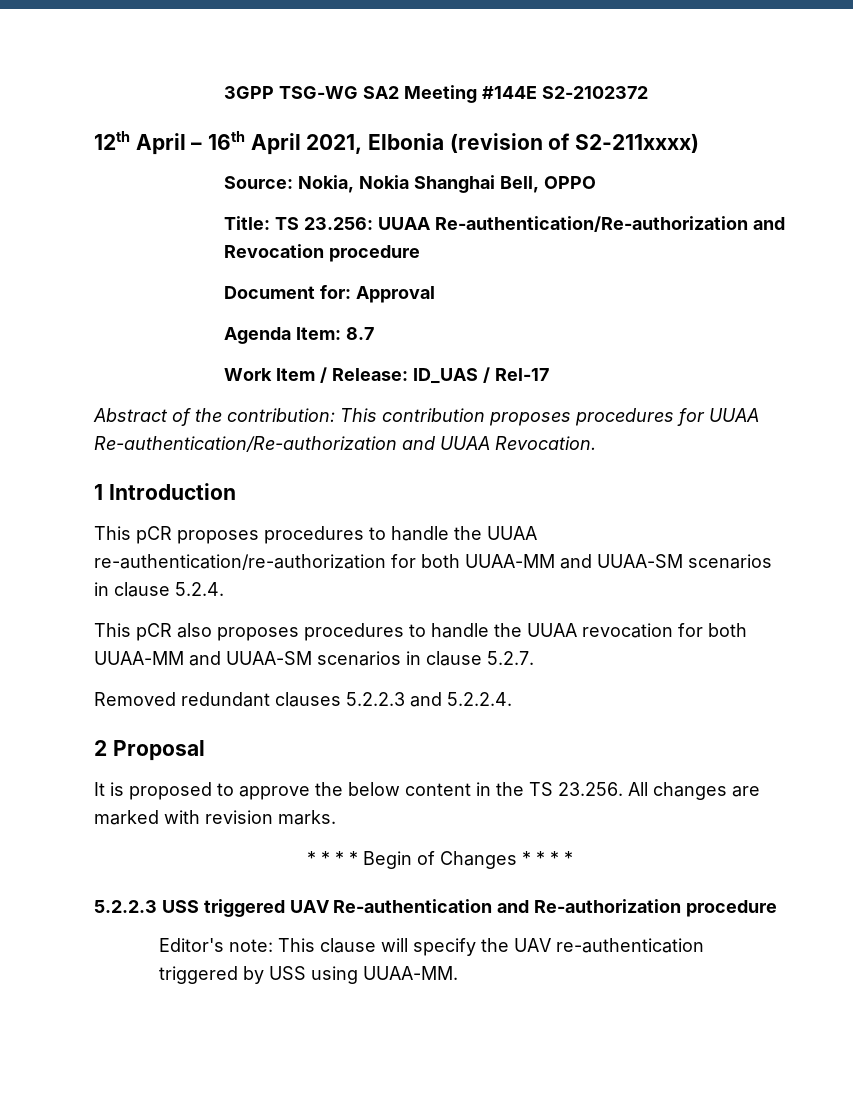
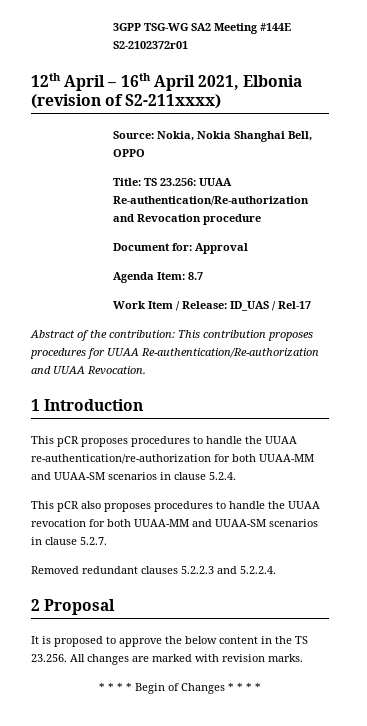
- 3GPP TSG-WG SA2 Meeting #144E S2-2102372
+ 3GPP TSG-WG SA2 Meeting #144E S2-2102372r01
- 5.2.2.3 USS triggered UAV Re-authentication and Re-authorization procedure
- Editor's note: This clause will specify the UAV re-authentication triggered by USS using UUAA-MM.

